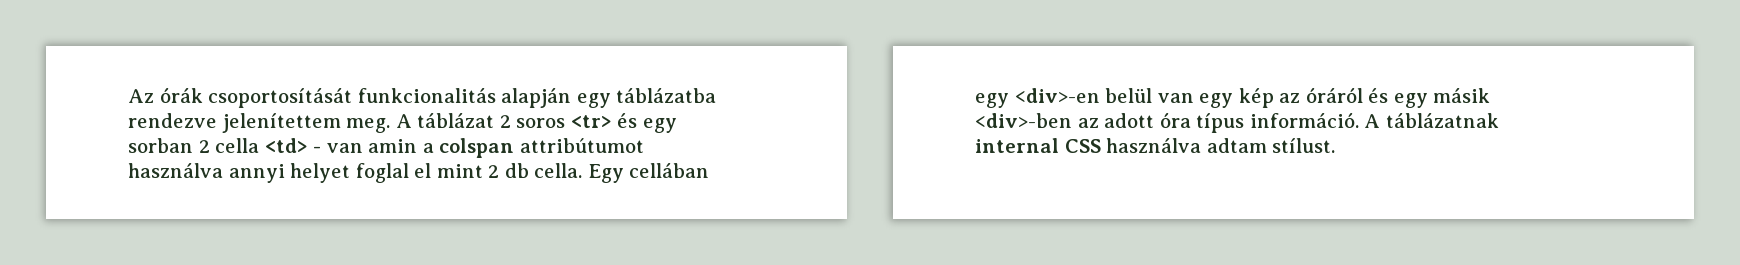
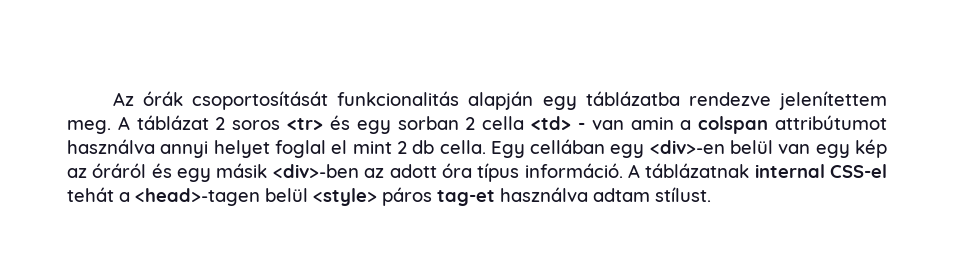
- A táblázatnak internal CSS használva adtam stílust.
+ A táblázatnak internal CSS-el tehát a <head>-tagen belül <style> páros tag-et használva adtam stílust.

